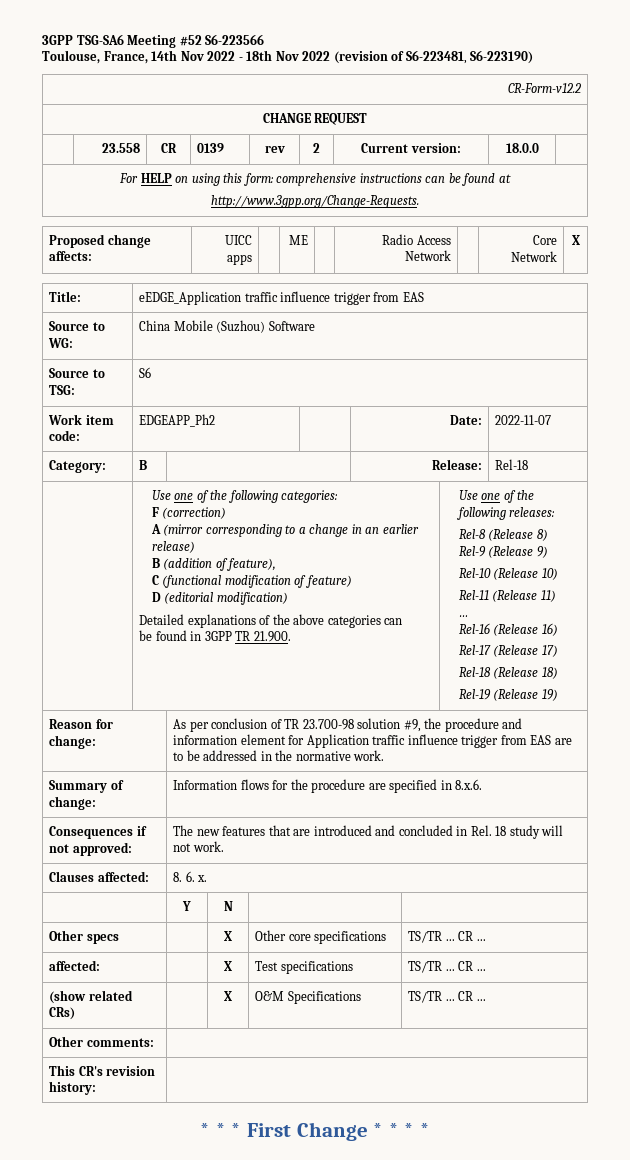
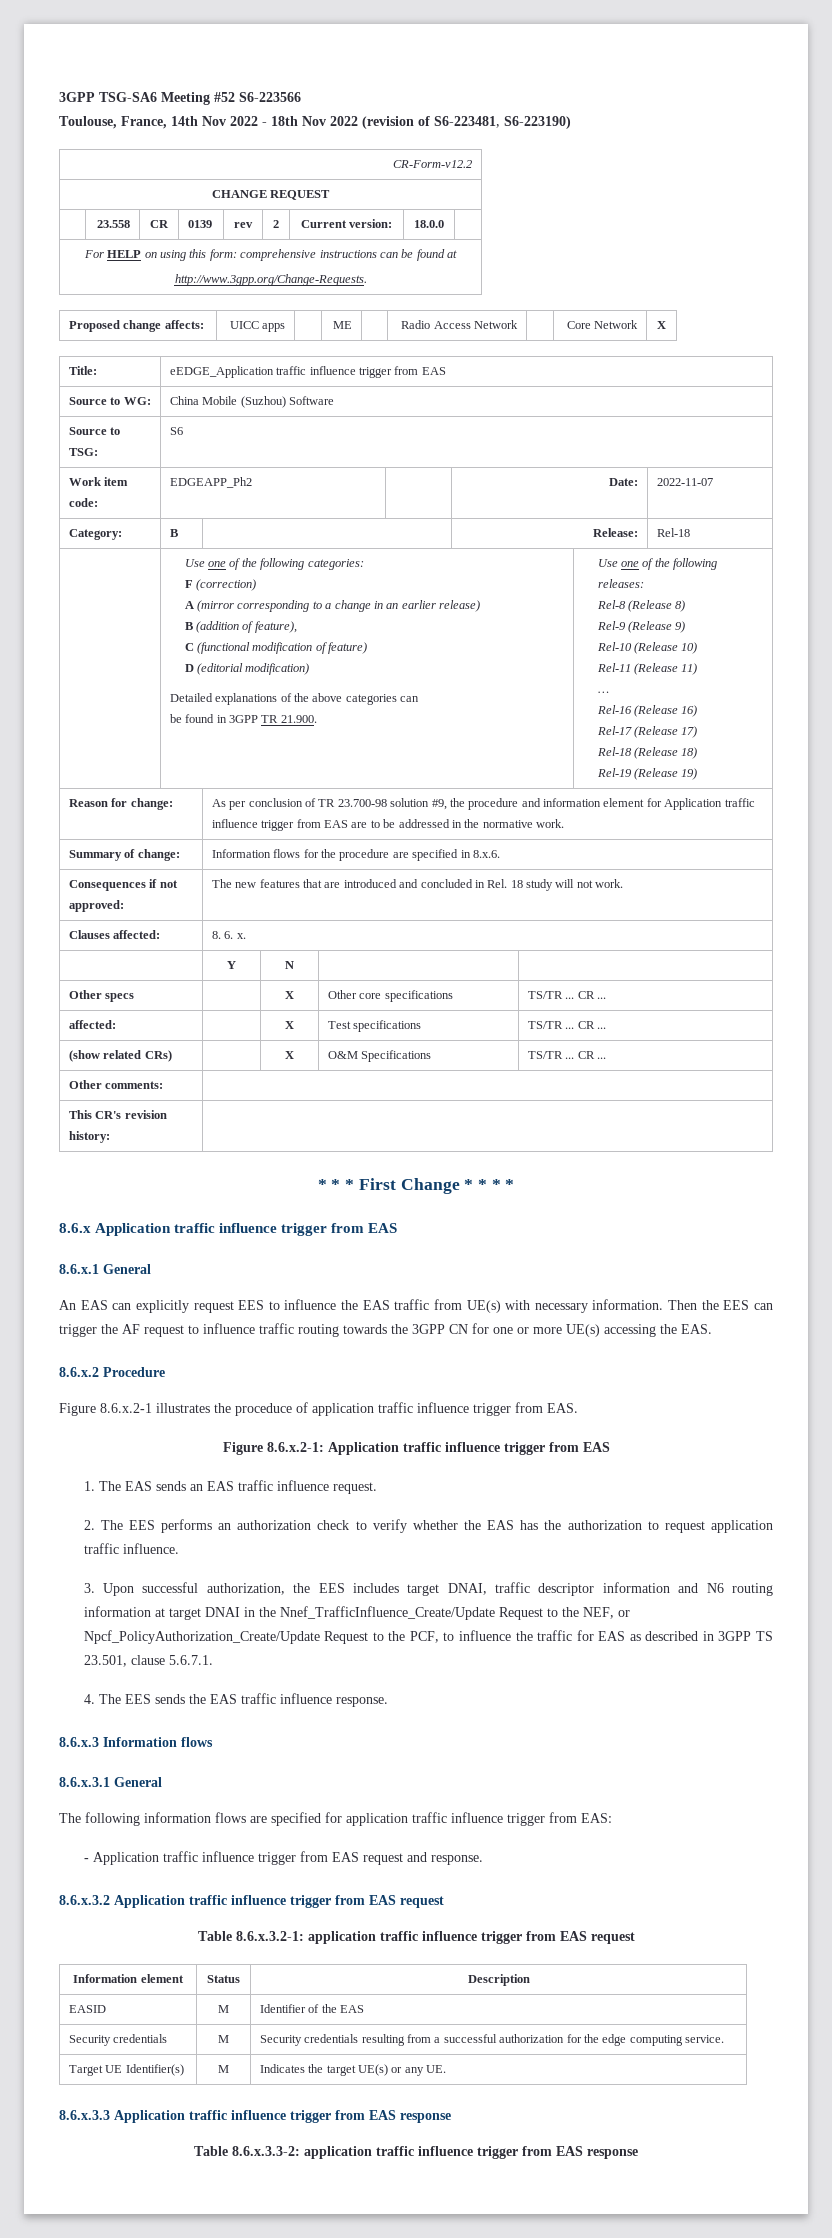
+ 8.6.x Application traffic influence trigger from EAS
+ 8.6.x.1 General
+ An EAS can explicitly request EES to influence the EAS traffic from UE(s) with necessary information. Then the EES can trigger the AF request to influence traffic routing towards the 3GPP CN for one or more UE(s) accessing the EAS.
+ 8.6.x.2 Procedure
+ Figure 8.6.x.2-1 illustrates the proceduce of application traffic influence trigger from EAS.
+ Figure 8.6.x.2-1: Application traffic influence trigger from EAS
+ 1. The EAS sends an EAS traffic influence request.
+ 2. The EES performs an authorization check to verify whether the EAS has the authorization to request application traffic influence.
+ 3. Upon successful authorization, the EES includes target DNAI, traffic descriptor information and N6 routing information at target DNAI in the Nnef_TrafficInfluence_Create/Update Request to the NEF, or Npcf_PolicyAuthorization_Create/Update Request to the PCF, to influence the traffic for EAS as described in 3GPP TS 23.501, clause 5.6.7.1.
+ 4. The EES sends the EAS traffic influence response.
+ 8.6.x.3 Information flows
+ 8.6.x.3.1 General
+ The following information flows are specified for application traffic influence trigger from EAS:
+ - Application traffic influence trigger from EAS request and response.
+ 8.6.x.3.2 Application traffic influence trigger from EAS request
+ Table 8.6.x.3.2-1: application traffic influence trigger from EAS request
+ Information element | Status | Description
+ EASID | M | Identifier of the EAS
+ Security credentials | M | Security credentials resulting from a successful authorization for the edge computing service.
+ Target UE Identifier(s) | M | Indicates the target UE(s) or any UE.
+ 8.6.x.3.3 Application traffic influence trigger from EAS response
+ Table 8.6.x.3.3-2: application traffic influence trigger from EAS response

